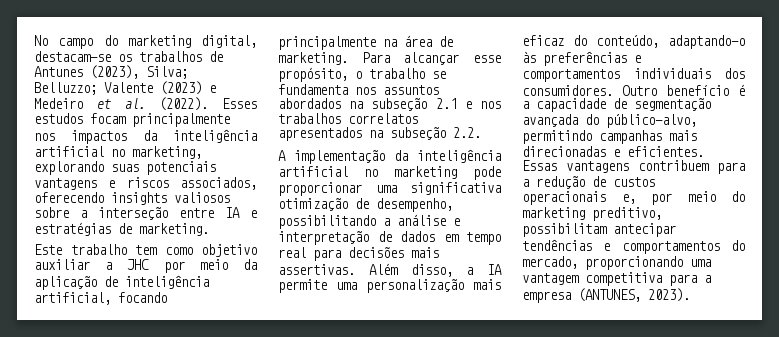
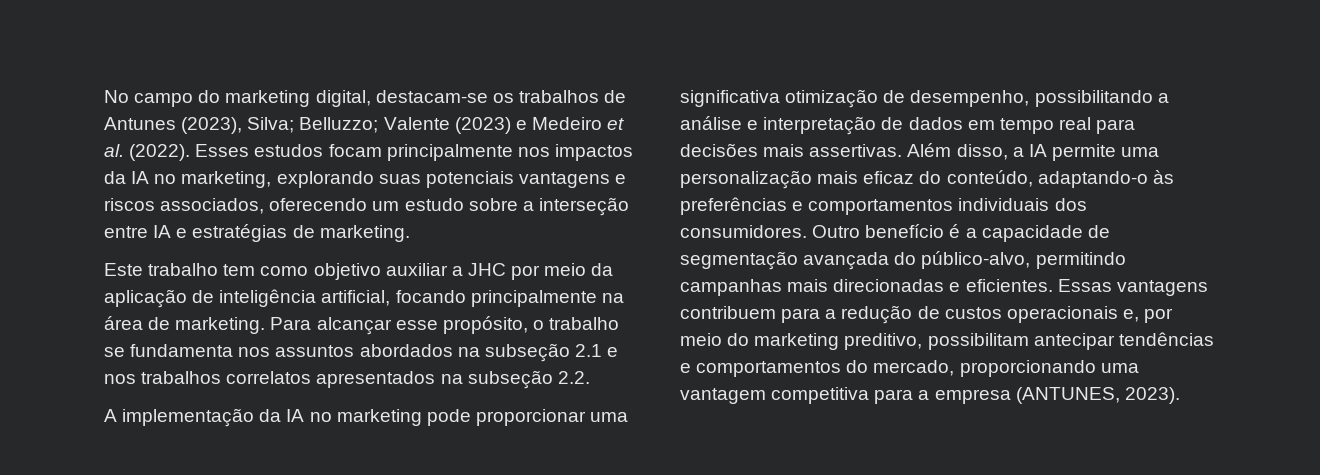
- Esses estudos focam principalmente nos impactos da inteligência artificial no marketing, explorando suas potenciais vantagens e riscos associados, oferecendo insights valiosos sobre a interseção entre IA e estratégias de marketing.
+ Esses estudos focam principalmente nos impactos da IA no marketing, explorando suas potenciais vantagens e riscos associados, oferecendo um estudo sobre a interseção entre IA e estratégias de marketing.
- A implementação da inteligência artificial no marketing pode proporcionar uma significativa otimização de desempenho, possibilitando a análise e interpretação de dados em tempo real para decisões mais assertivas.
+ A implementação da IA no marketing pode proporcionar uma significativa otimização de desempenho, possibilitando a análise e interpretação de dados em tempo real para decisões mais assertivas.

